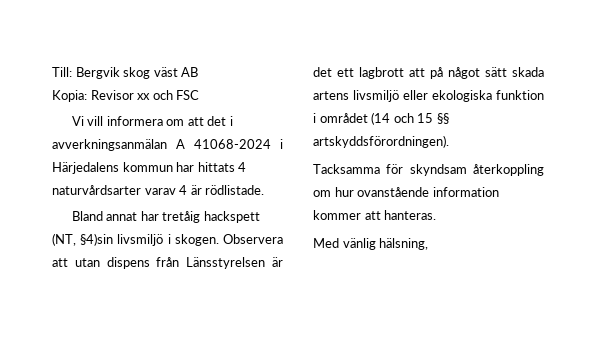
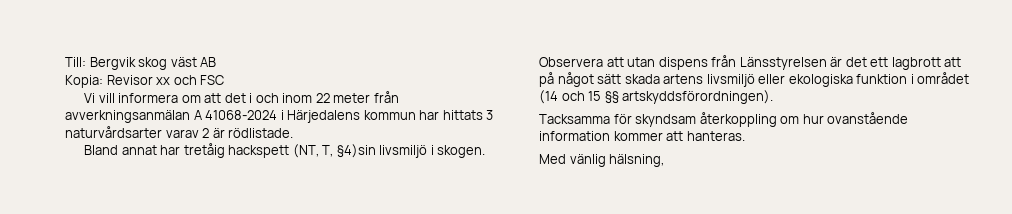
- Vi vill informera om att det i avverkningsanmälan A 41068-2024 i Härjedalens kommun har hittats 4 naturvårdsarter varav 4 är rödlistade.
+ Vi vill informera om att det i och inom 22 meter från avverkningsanmälan A 41068-2024 i Härjedalens kommun har hittats 3 naturvårdsarter varav 2 är rödlistade.
- Bland annat har tretåig hackspett (NT, §4)sin livsmiljö i skogen.
+ Bland annat har tretåig hackspett (NT, T, §4)sin livsmiljö i skogen.

